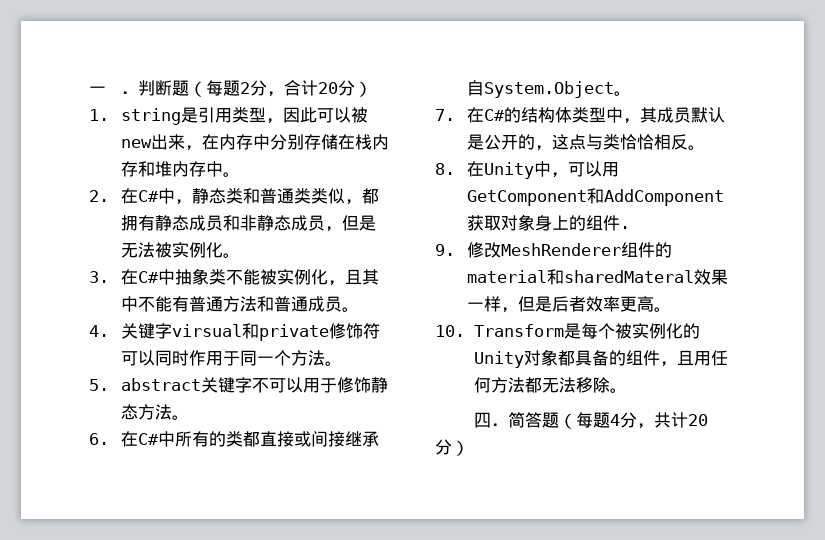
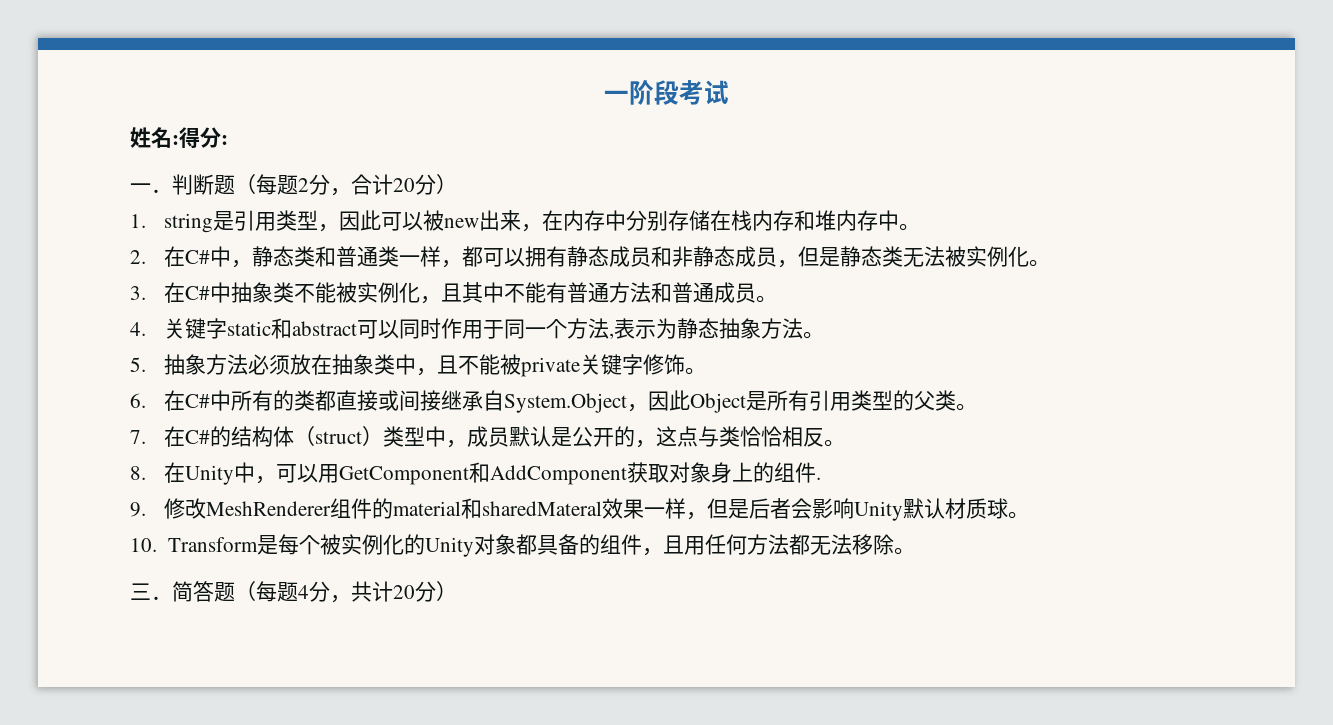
+ 一阶段考试
+ 姓名:得分:
- 2.在C#中，静态类和普通类类似，都拥有静态成员和非静态成员，但是无法被实例化。
+ 2.在C#中，静态类和普通类一样，都可以拥有静态成员和非静态成员，但是静态类无法被实例化。
- 4.关键字virsual和private修饰符可以同时作用于同一个方法。
- 5. abstract关键字不可以用于修饰静态方法。
+ 4.关键字static和abstract可以同时作用于同一个方法,表示为静态抽象方法。
+ 5.抽象方法必须放在抽象类中，且不能被private关键字修饰。
- 6.在C#中所有的类都直接或间接继承自System.Object。
+ 6.在C#中所有的类都直接或间接继承自System.Object，因此Object是所有引用类型的父类。
- 7.在C#的结构体类型中，其成员默认是公开的，这点与类恰恰相反。
+ 7.在C#的结构体（struct）类型中，成员默认是公开的，这点与类恰恰相反。
- 9.修改MeshRenderer组件的material和sharedMateral效果一样，但是后者效率更高。
+ 9.修改MeshRenderer组件的material和sharedMateral效果一样，但是后者会影响Unity默认材质球。
- 四．简答题（每题4分，共计20分）
+ 三．简答题（每题4分，共计20分）

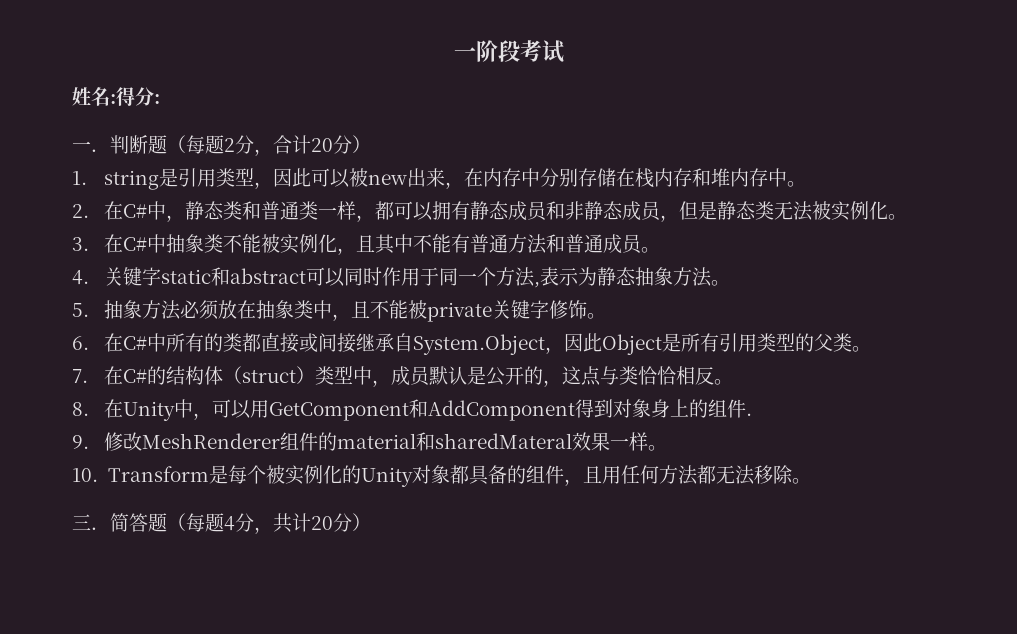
- 8.在Unity中，可以用GetComponent和AddComponent获取对象身上的组件.
+ 8.在Unity中，可以用GetComponent和AddComponent得到对象身上的组件.
- 9.修改MeshRenderer组件的material和sharedMateral效果一样，但是后者会影响Unity默认材质球。
+ 9.修改MeshRenderer组件的material和sharedMateral效果一样。

